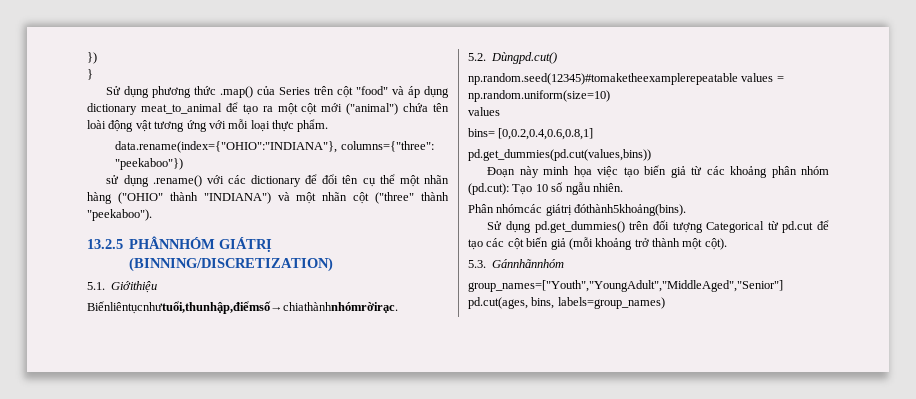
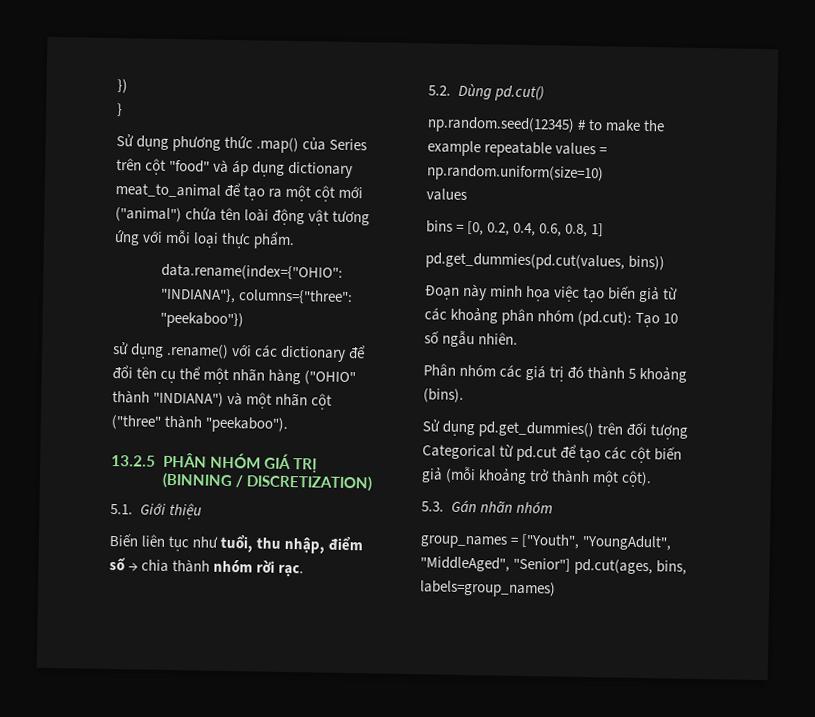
- data.rename(index={"OHIO":"INDIANA"}, columns={"three": "peekaboo"})
+ data.rename(index={"OHIO": "INDIANA"}, columns={"three": "peekaboo"})
- 13.2.5 PHÂNNHÓM GIÁTRỊ (BINNING/DISCRETIZATION)
- 5.1. Giớithiệu
- Biếnliêntụcnhưtuổi,thunhập,điểmsố→chiathànhnhómrờirạc.
- 5.2. Dùngpd.cut()
- np.random.seed(12345)#tomaketheexamplerepeatable values = np.random.uniform(size=10)
+ 13.2.5 PHÂN NHÓM GIÁ TRỊ (BINNING / DISCRETIZATION)
+ 5.1. Giới thiệu
+ Biến liên tục như tuổi, thu nhập, điểm số → chia thành nhóm rời rạc.
+ 5.2. Dùng pd.cut()
+ np.random.seed(12345) # to make the example repeatable values = np.random.uniform(size=10)
  values
- bins= [0,0.2,0.4,0.6,0.8,1]
- pd.get_dummies(pd.cut(values,bins))
+ bins = [0, 0.2, 0.4, 0.6, 0.8, 1]
+ pd.get_dummies(pd.cut(values, bins))
- Phân nhómcác giátrị đóthành5khoảng(bins).
+ Phân nhóm các giá trị đó thành 5 khoảng (bins).
- 5.3. Gánnhãnnhóm
- group_names=["Youth","YoungAdult","MiddleAged","Senior"] pd.cut(ages, bins, labels=group_names)
+ 5.3. Gán nhãn nhóm
+ group_names = ["Youth", "YoungAdult", "MiddleAged", "Senior"] pd.cut(ages, bins, labels=group_names)

